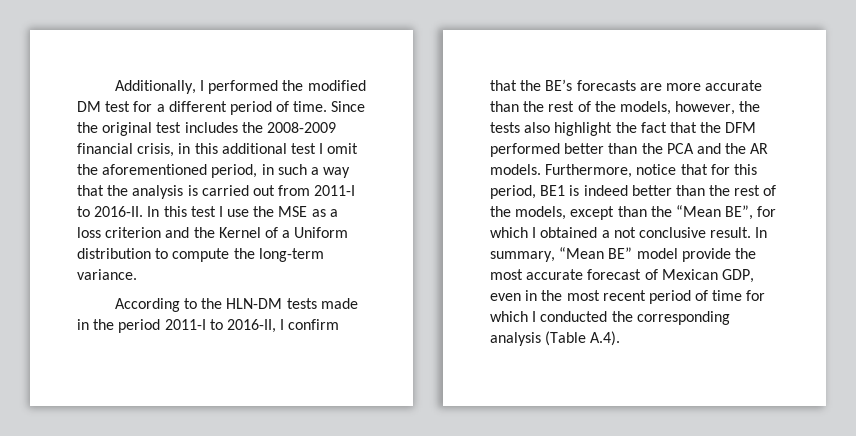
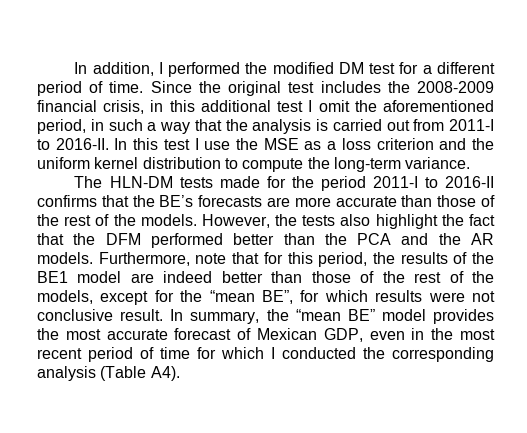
- Additionally, I performed the modified DM test for a different period of time.
+ In addition, I performed the modified DM test for a different period of time.
- In this test I use the MSE as a loss criterion and the Kernel of a Uniform distribution to compute the long-term variance.
+ In this test I use the MSE as a loss criterion and the uniform kernel distribution to compute the long-term variance.
- According to the HLN-DM tests made in the period 2011-I to 2016-II, I confirm that the BE’s forecasts are more accurate than the rest of the models, however, the tests also highlight the fact that the DFM performed better than the PCA and the AR models.
+ The HLN-DM tests made for the period 2011-I to 2016-II confirms that the BE’s forecasts are more accurate than those of the rest of the models. However, the tests also highlight the fact that the DFM performed better than the PCA and the AR models.
- Furthermore, notice that for this period, BE1 is indeed better than the rest of the models, except than the “Mean BE”, for which I obtained a not conclusive result.
+ Furthermore, note that for this period, the results of the BE1 model are indeed better than those of the rest of the models, except for the “mean BE”, for which results were not conclusive result.
- In summary, “Mean BE” model provide the most accurate forecast of Mexican GDP, even in the most recent period of time for which I conducted the corresponding analysis (Table A.4).
+ In summary, the “mean BE” model provides the most accurate forecast of Mexican GDP, even in the most recent period of time for which I conducted the corresponding analysis (Table A4).

